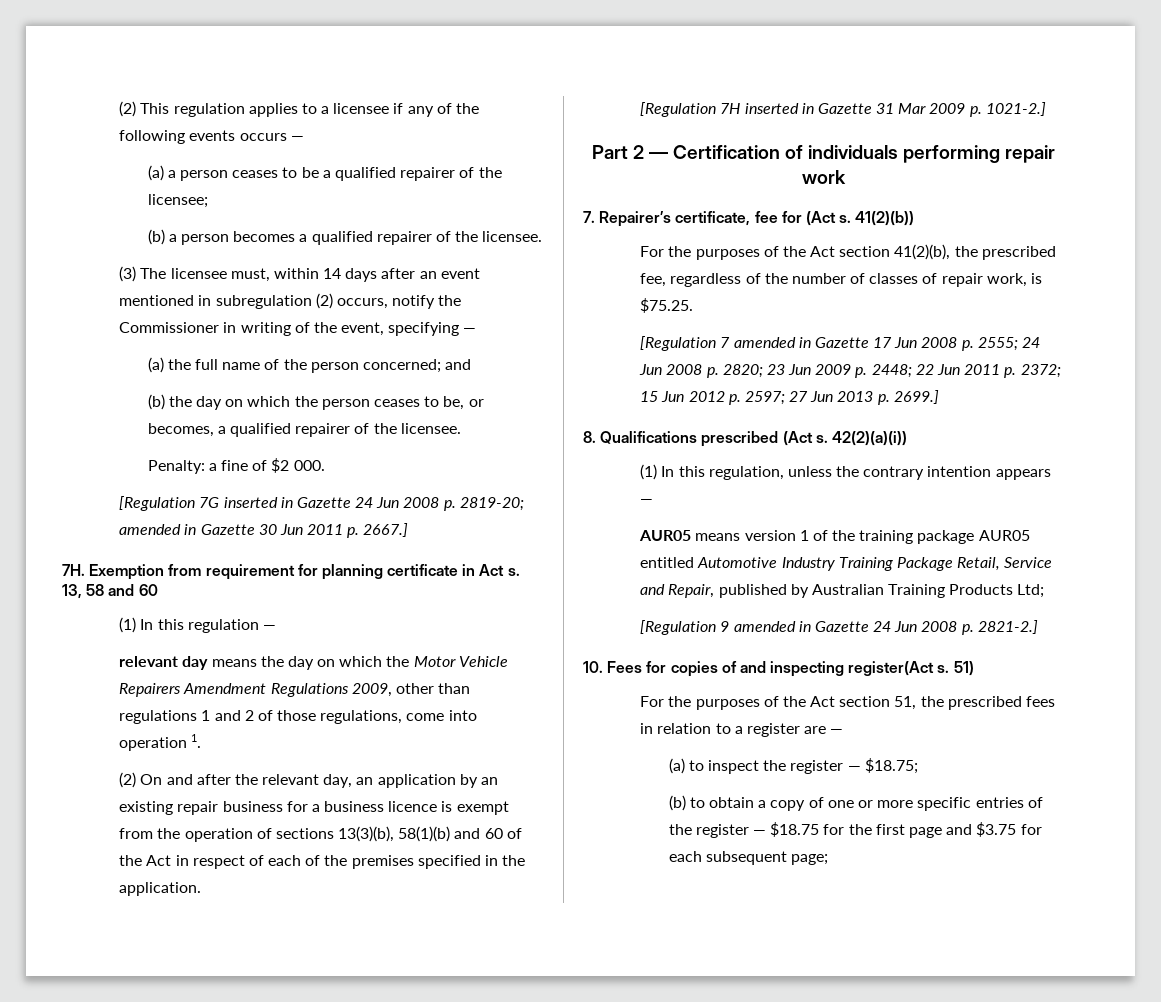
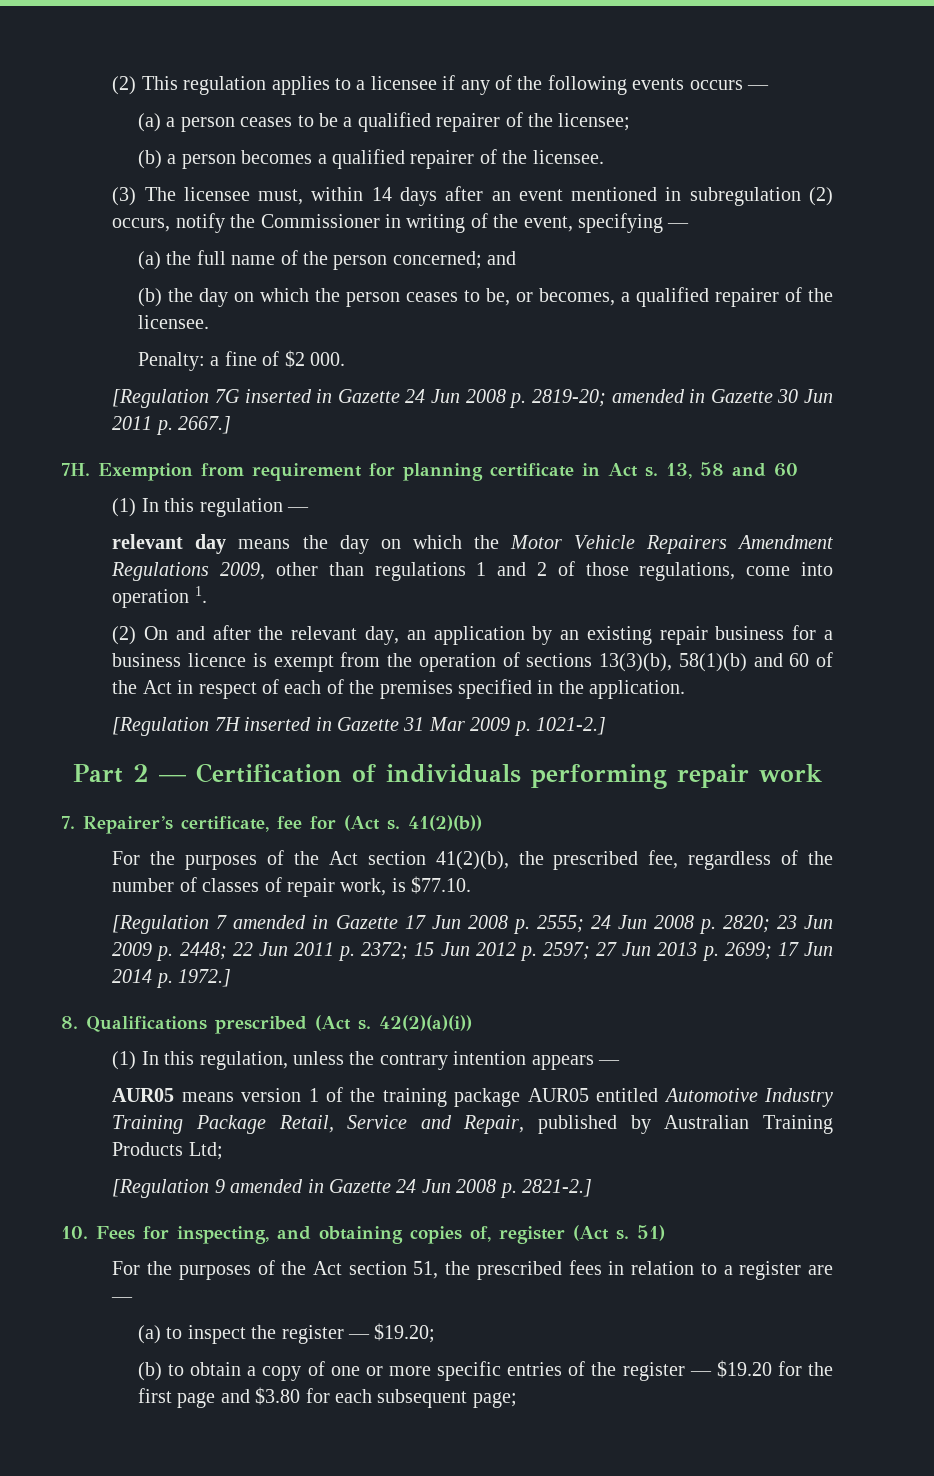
- For the purposes of the Act section 41(2)(b), the prescribed fee, regardless of the number of classes of repair work, is $75.25.
+ For the purposes of the Act section 41(2)(b), the prescribed fee, regardless of the number of classes of repair work, is $77.10.
- [Regulation 7 amended in Gazette 17 Jun 2008 p. 2555; 24 Jun 2008 p. 2820; 23 Jun 2009 p. 2448; 22 Jun 2011 p. 2372; 15 Jun 2012 p. 2597; 27 Jun 2013 p. 2699.]
+ [Regulation 7 amended in Gazette 17 Jun 2008 p. 2555; 24 Jun 2008 p. 2820; 23 Jun 2009 p. 2448; 22 Jun 2011 p. 2372; 15 Jun 2012 p. 2597; 27 Jun 2013 p. 2699; 17 Jun 2014 p. 1972.]
- 10. Fees for copies of and inspecting register(Act s.
+ 10. Fees for inspecting, and obtaining copies of, register (Act s.
- (a) to inspect the register — $18.75;
+ (a) to inspect the register — $19.20;
- (b) to obtain a copy of one or more specific entries of the register — $18.75 for the first page and $3.75 for each subsequent page;
+ (b) to obtain a copy of one or more specific entries of the register — $19.20 for the first page and $3.80 for each subsequent page;

